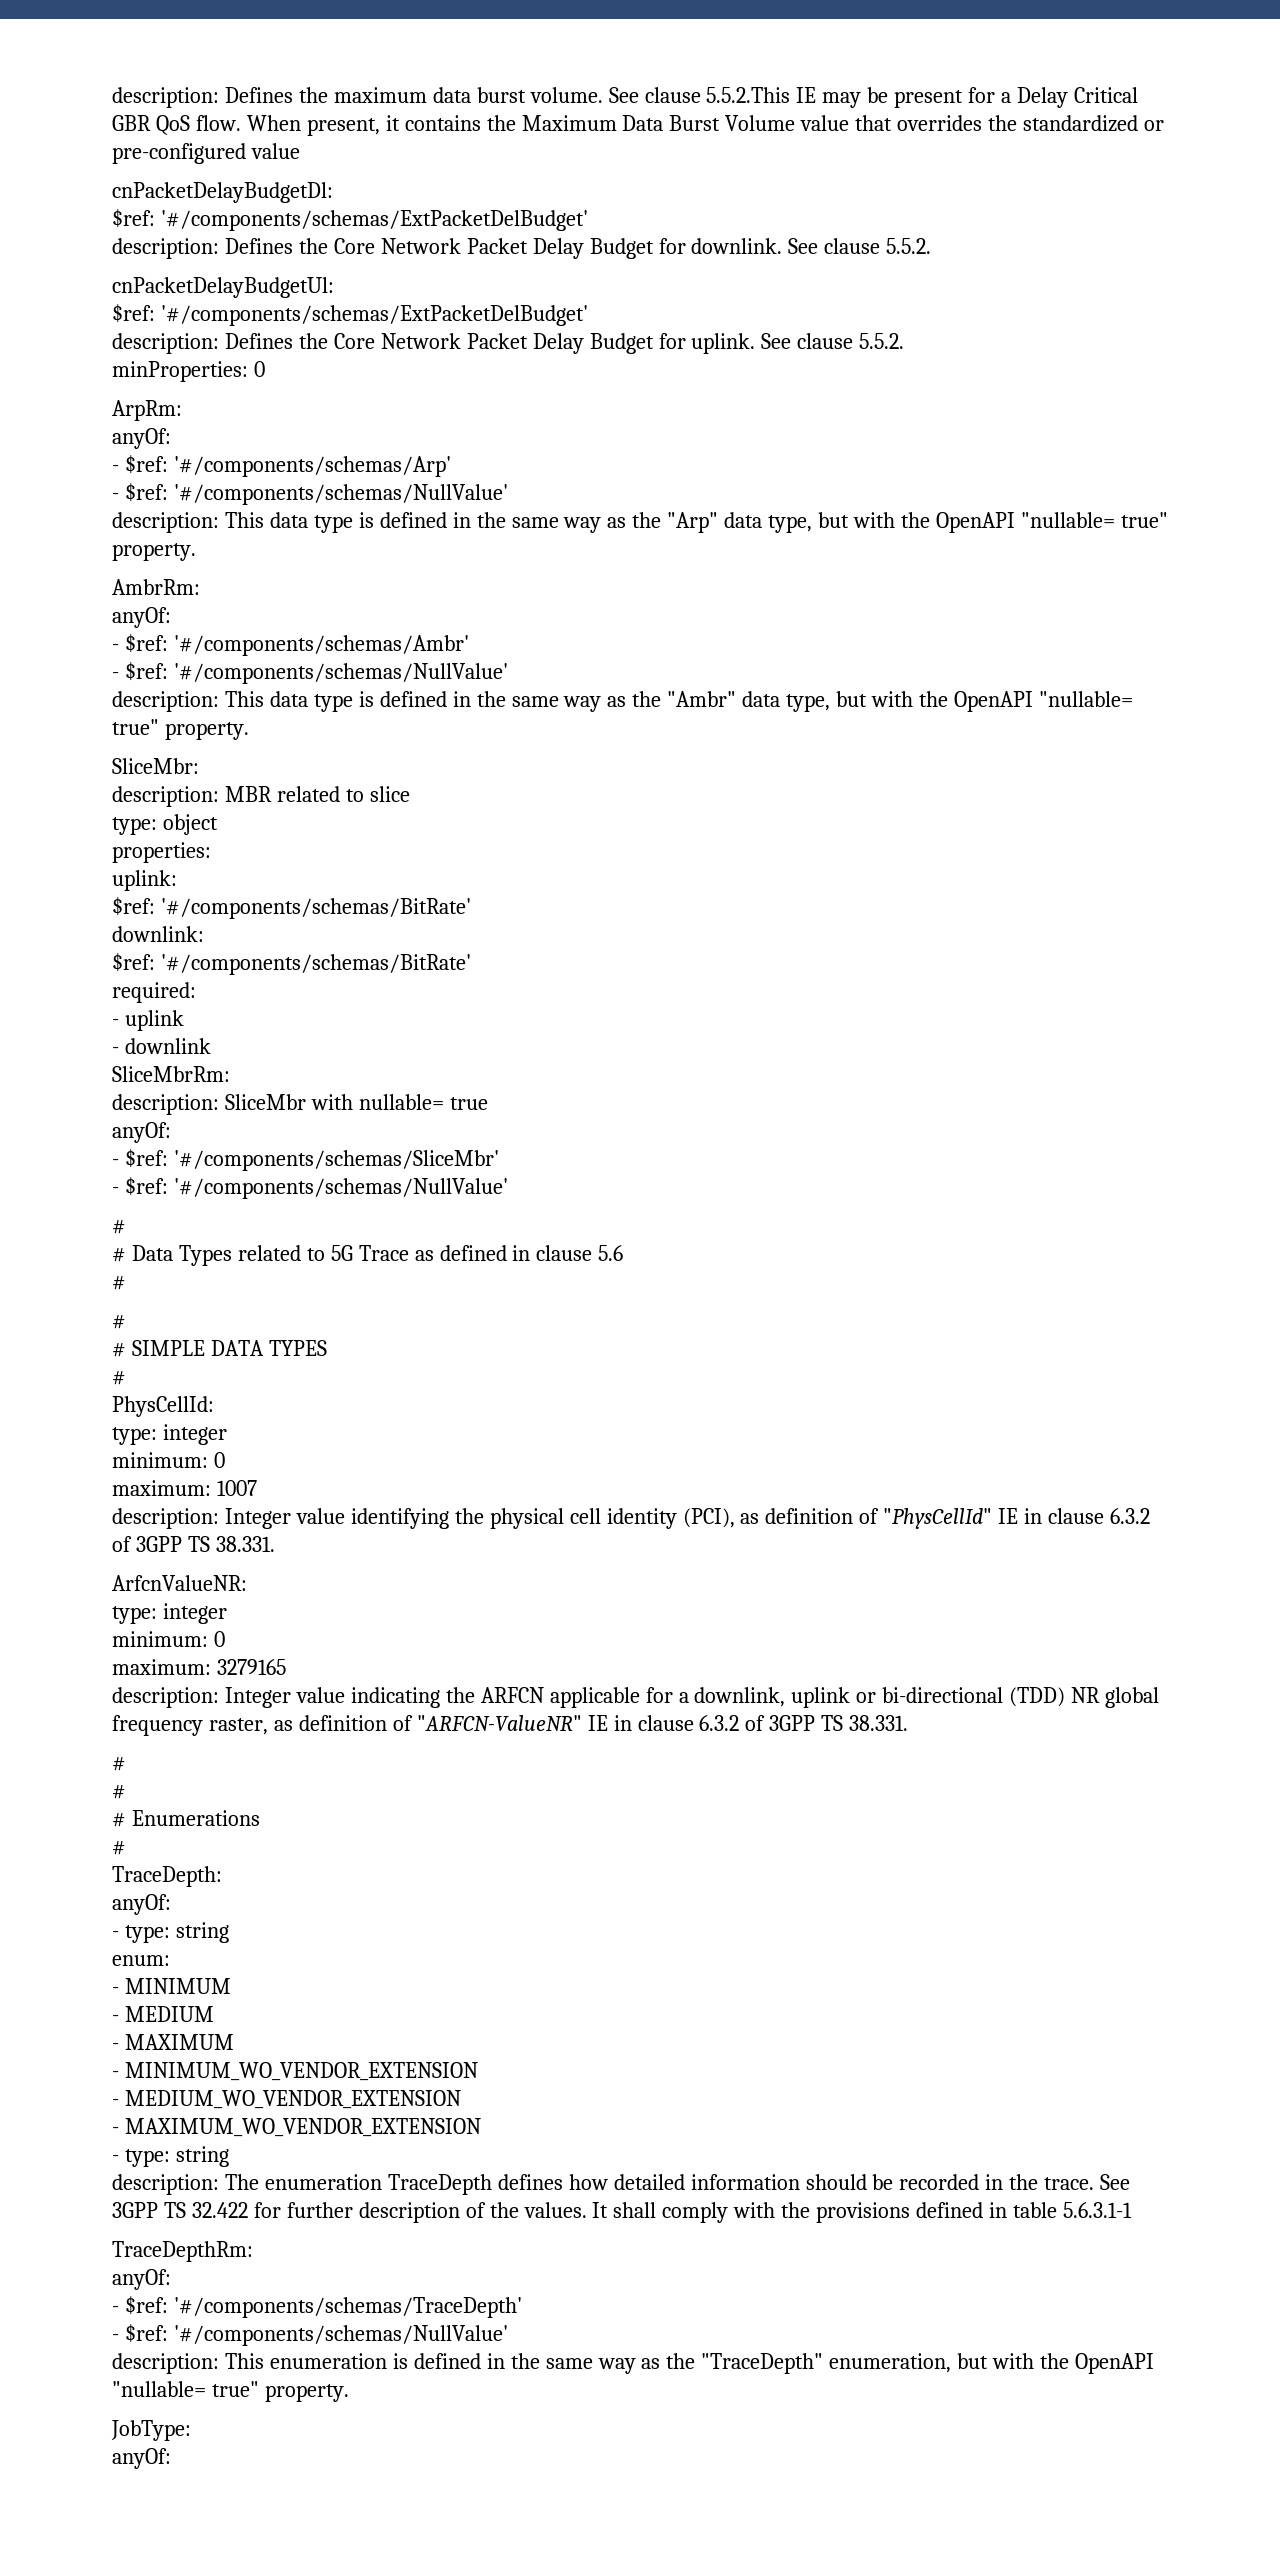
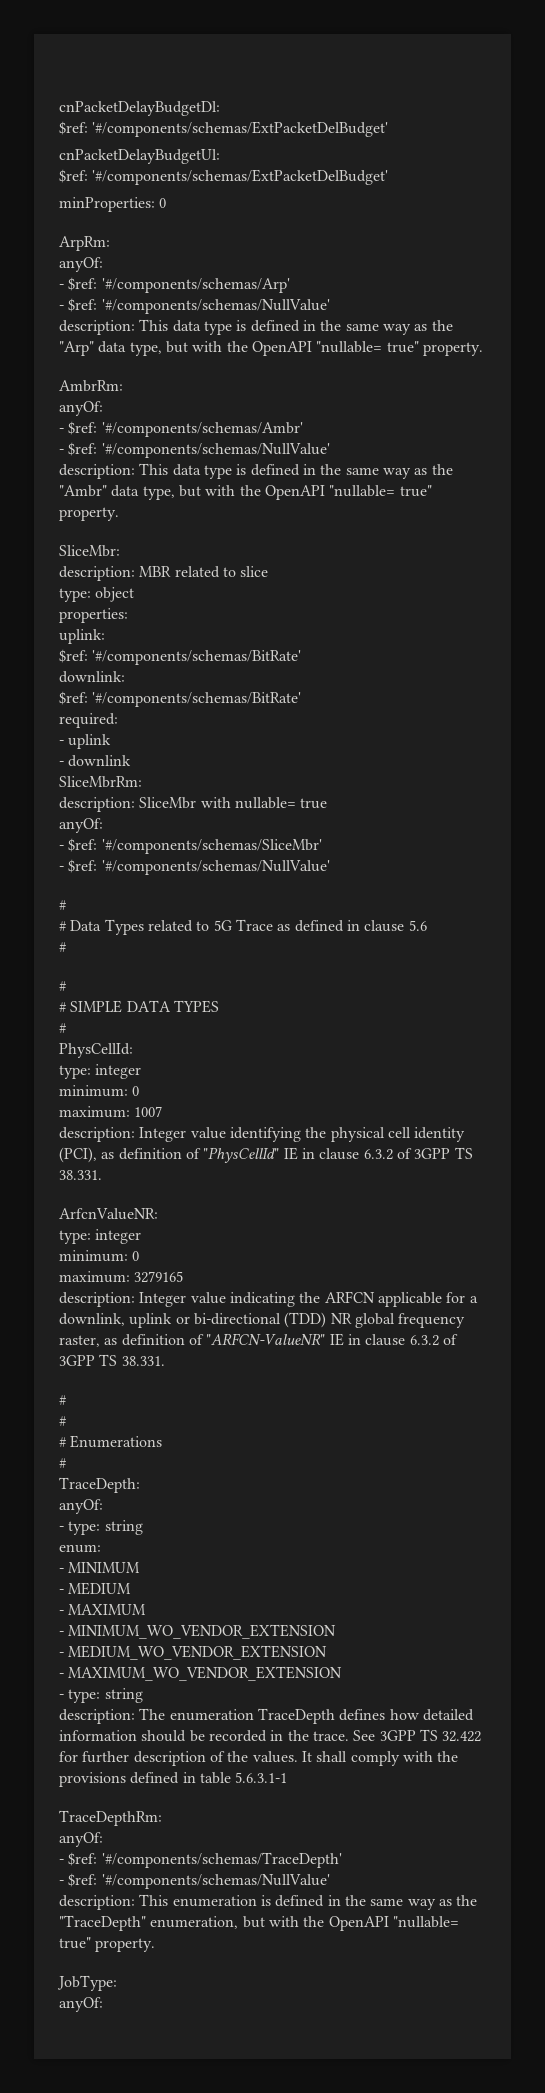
- description: Defines the maximum data burst volume. See clause 5.5.2.This IE may be present for a Delay Critical GBR QoS flow. When present, it contains the Maximum Data Burst Volume value that overrides the standardized or pre-configured value
  cnPacketDelayBudgetDl:
  $ref: '#/components/schemas/ExtPacketDelBudget'
- description: Defines the Core Network Packet Delay Budget for downlink. See clause 5.5.2.
  cnPacketDelayBudgetUl:
  $ref: '#/components/schemas/ExtPacketDelBudget'
- description: Defines the Core Network Packet Delay Budget for uplink. See clause 5.5.2.

